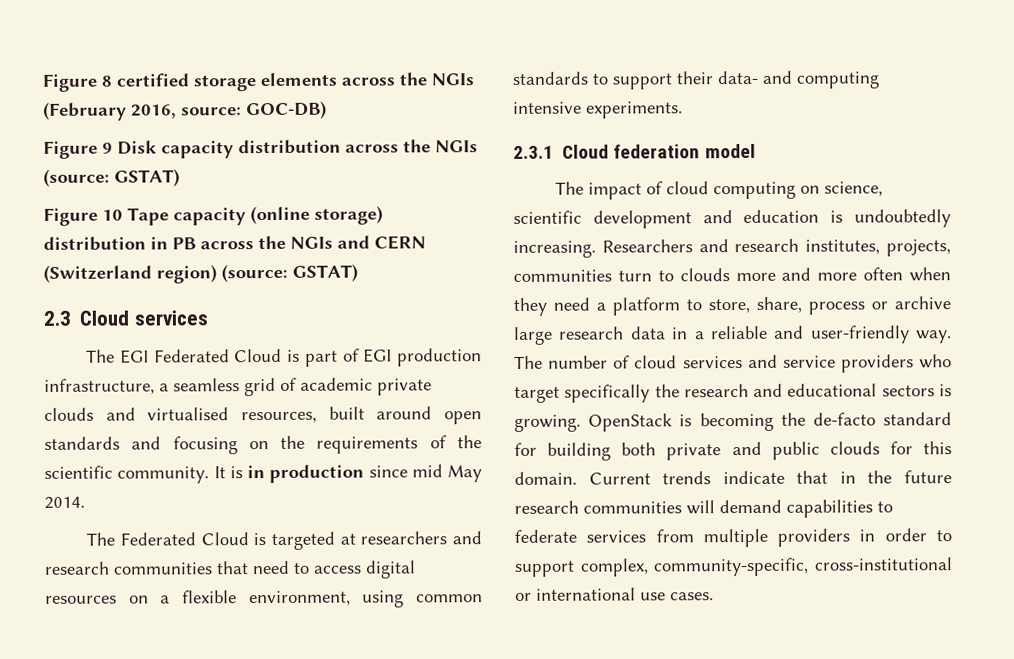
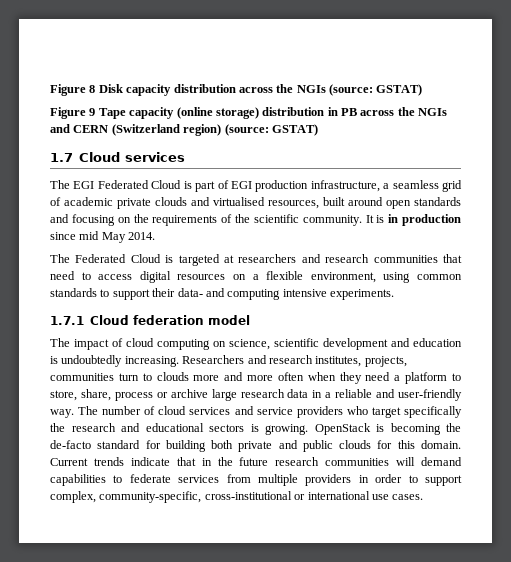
- Figure 8 certified storage elements across the NGIs (February 2016, source: GOC-DB)
- Figure 9 Disk capacity distribution across the NGIs (source: GSTAT)
+ Figure 8 Disk capacity distribution across the NGIs (source: GSTAT)
- Figure 10 Tape capacity (online storage) distribution in PB across the NGIs and CERN (Switzerland region) (source: GSTAT)
+ Figure 9 Tape capacity (online storage) distribution in PB across the NGIs and CERN (Switzerland region) (source: GSTAT)
- 2.3 Cloud services
+ 1.7 Cloud services
- 2.3.1 Cloud federation model
+ 1.7.1 Cloud federation model

